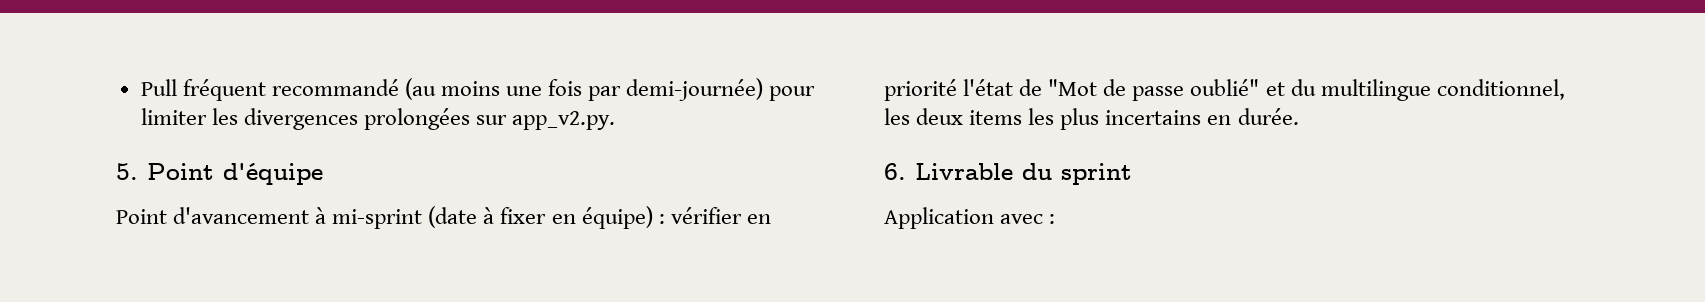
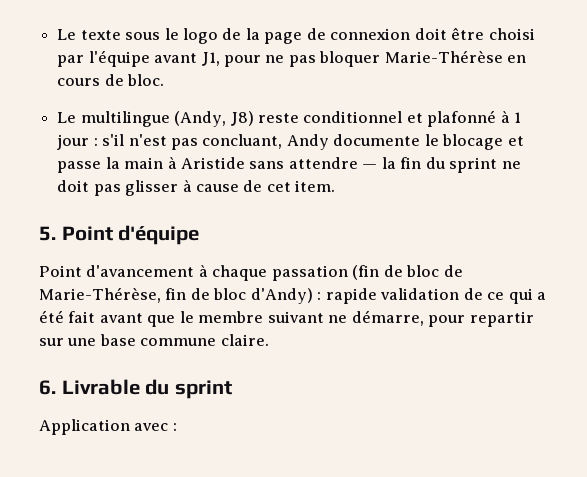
- Pull fréquent recommandé (au moins une fois par demi-journée) pour limiter les divergences prolongées sur app_v2.py.
+ Le texte sous le logo de la page de connexion doit être choisi par l'équipe avant J1, pour ne pas bloquer Marie-Thérèse en cours de bloc.
+ Le multilingue (Andy, J8) reste conditionnel et plafonné à 1 jour : s'il n'est pas concluant, Andy documente le blocage et passe la main à Aristide sans attendre — la fin du sprint ne doit pas glisser à cause de cet item.
- Point d'avancement à mi-sprint (date à fixer en équipe) : vérifier en priorité l'état de "Mot de passe oublié" et du multilingue conditionnel, les deux items les plus incertains en durée.
+ Point d'avancement à chaque passation (fin de bloc de Marie-Thérèse, fin de bloc d'Andy) : rapide validation de ce qui a été fait avant que le membre suivant ne démarre, pour repartir sur une base commune claire.

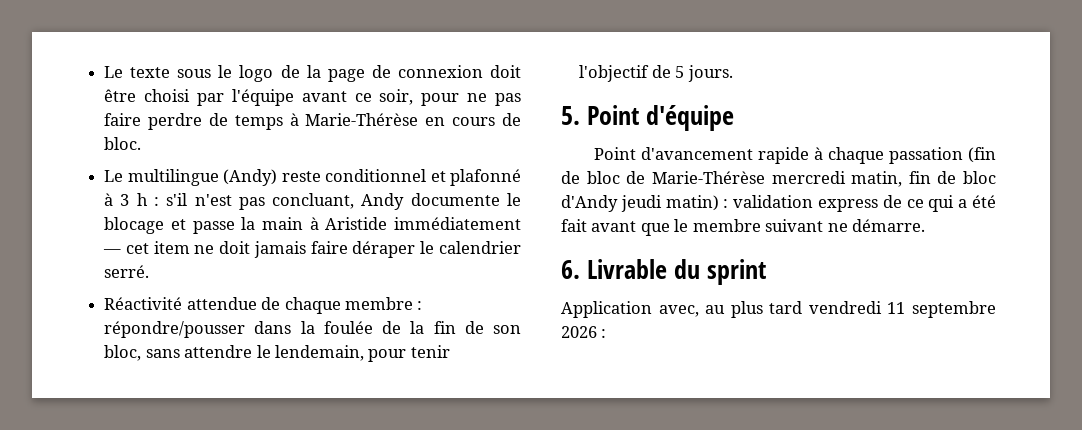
- Le texte sous le logo de la page de connexion doit être choisi par l'équipe avant J1, pour ne pas bloquer Marie-Thérèse en cours de bloc.
+ Le texte sous le logo de la page de connexion doit être choisi par l'équipe avant ce soir, pour ne pas faire perdre de temps à Marie-Thérèse en cours de bloc.
- Le multilingue (Andy, J8) reste conditionnel et plafonné à 1 jour : s'il n'est pas concluant, Andy documente le blocage et passe la main à Aristide sans attendre — la fin du sprint ne doit pas glisser à cause de cet item.
+ Le multilingue (Andy) reste conditionnel et plafonné à 3 h : s'il n'est pas concluant, Andy documente le blocage et passe la main à Aristide immédiatement — cet item ne doit jamais faire déraper le calendrier serré.
+ Réactivité attendue de chaque membre : répondre/pousser dans la foulée de la fin de son bloc, sans attendre le lendemain, pour tenir l'objectif de 5 jours.
- Point d'avancement à chaque passation (fin de bloc de Marie-Thérèse, fin de bloc d'Andy) : rapide validation de ce qui a été fait avant que le membre suivant ne démarre, pour repartir sur une base commune claire.
+ Point d'avancement rapide à chaque passation (fin de bloc de Marie-Thérèse mercredi matin, fin de bloc d'Andy jeudi matin) : validation express de ce qui a été fait avant que le membre suivant ne démarre.
- Application avec :
+ Application avec, au plus tard vendredi 11 septembre 2026 :

